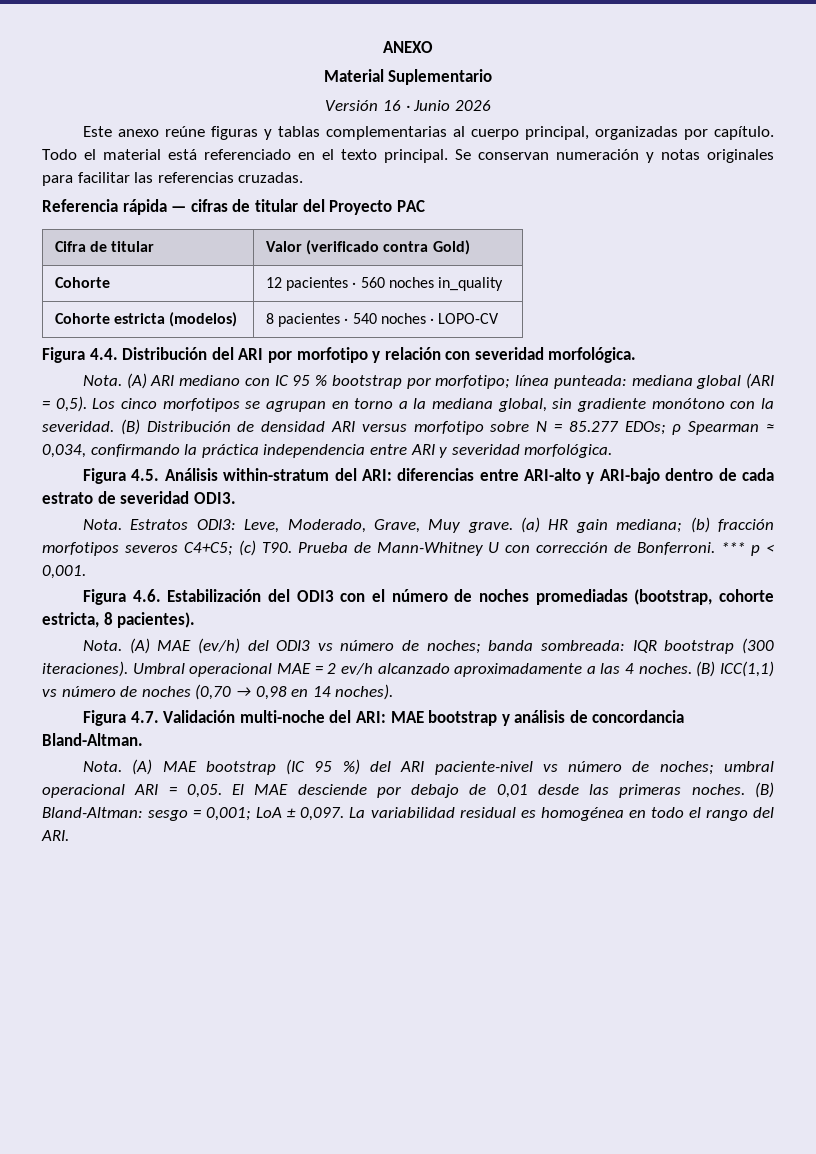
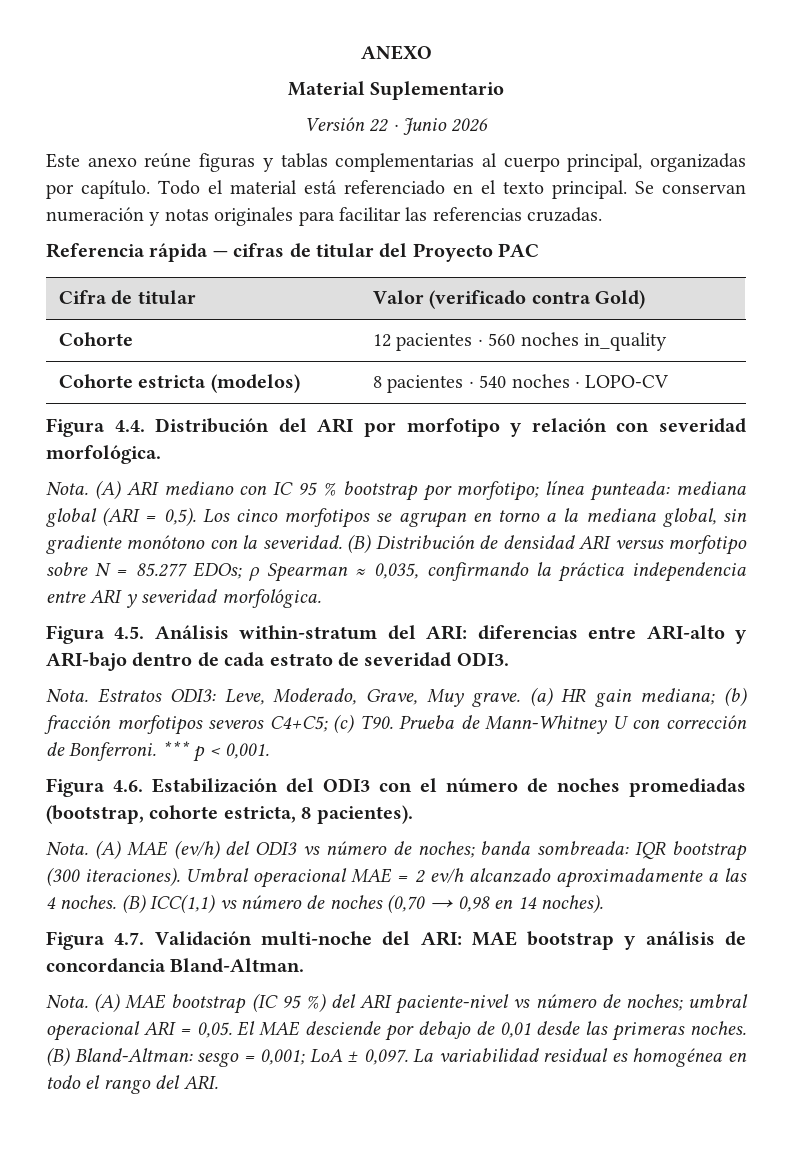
- Versión 16 · Junio 2026
+ Versión 22 · Junio 2026
- (B) Distribución de densidad ARI versus morfotipo sobre N = 85.277 EDOs; ρ Spearman ≈ 0,034, confirmando la práctica independencia entre ARI y severidad morfológica.
+ (B) Distribución de densidad ARI versus morfotipo sobre N = 85.277 EDOs; ρ Spearman ≈ 0,035, confirmando la práctica independencia entre ARI y severidad morfológica.

